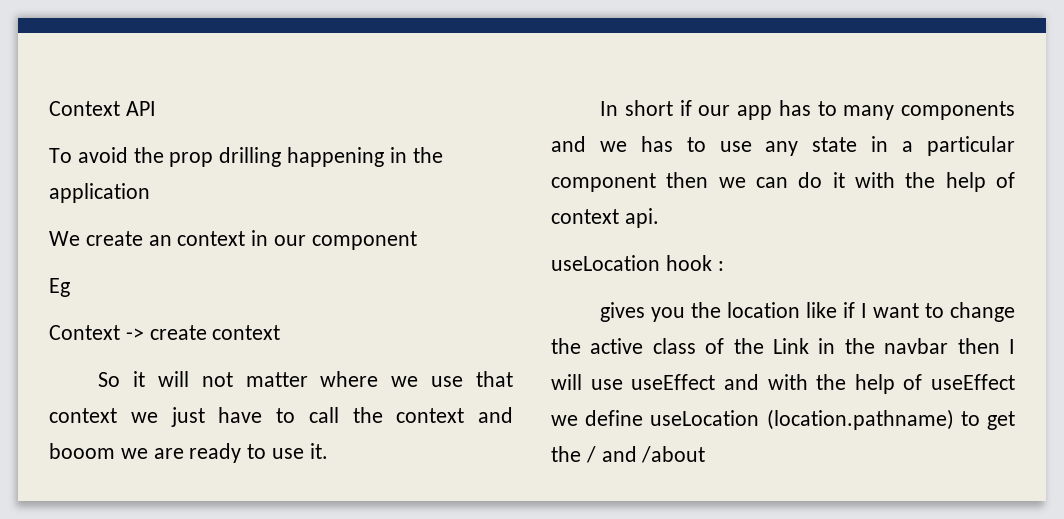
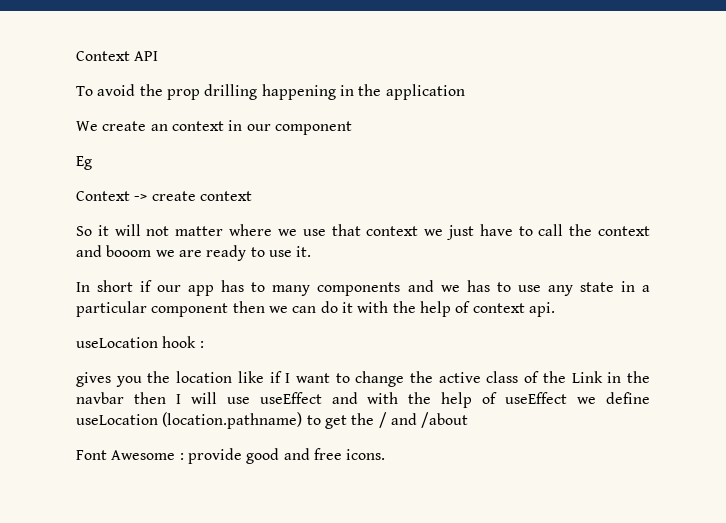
+ Font Awesome : provide good and free icons.

